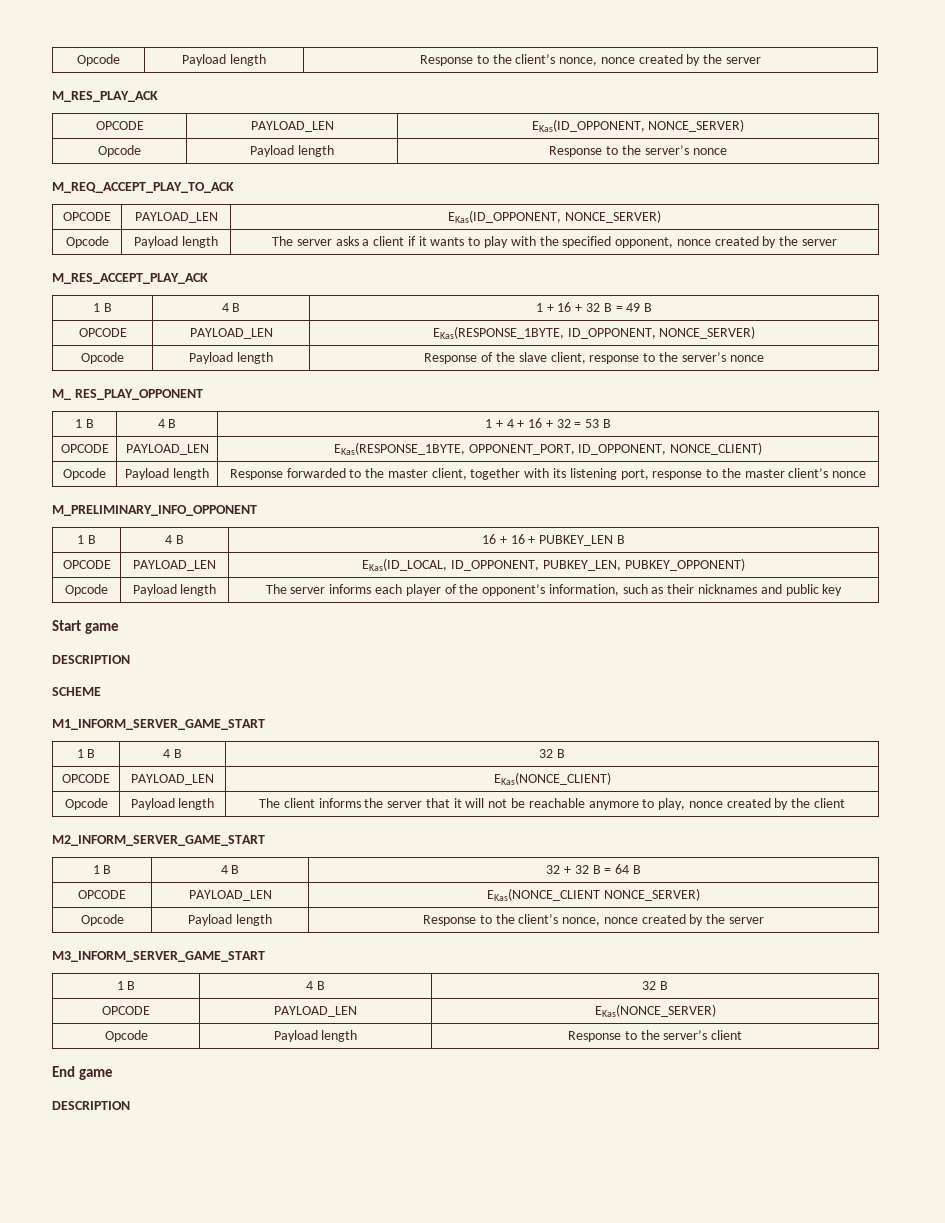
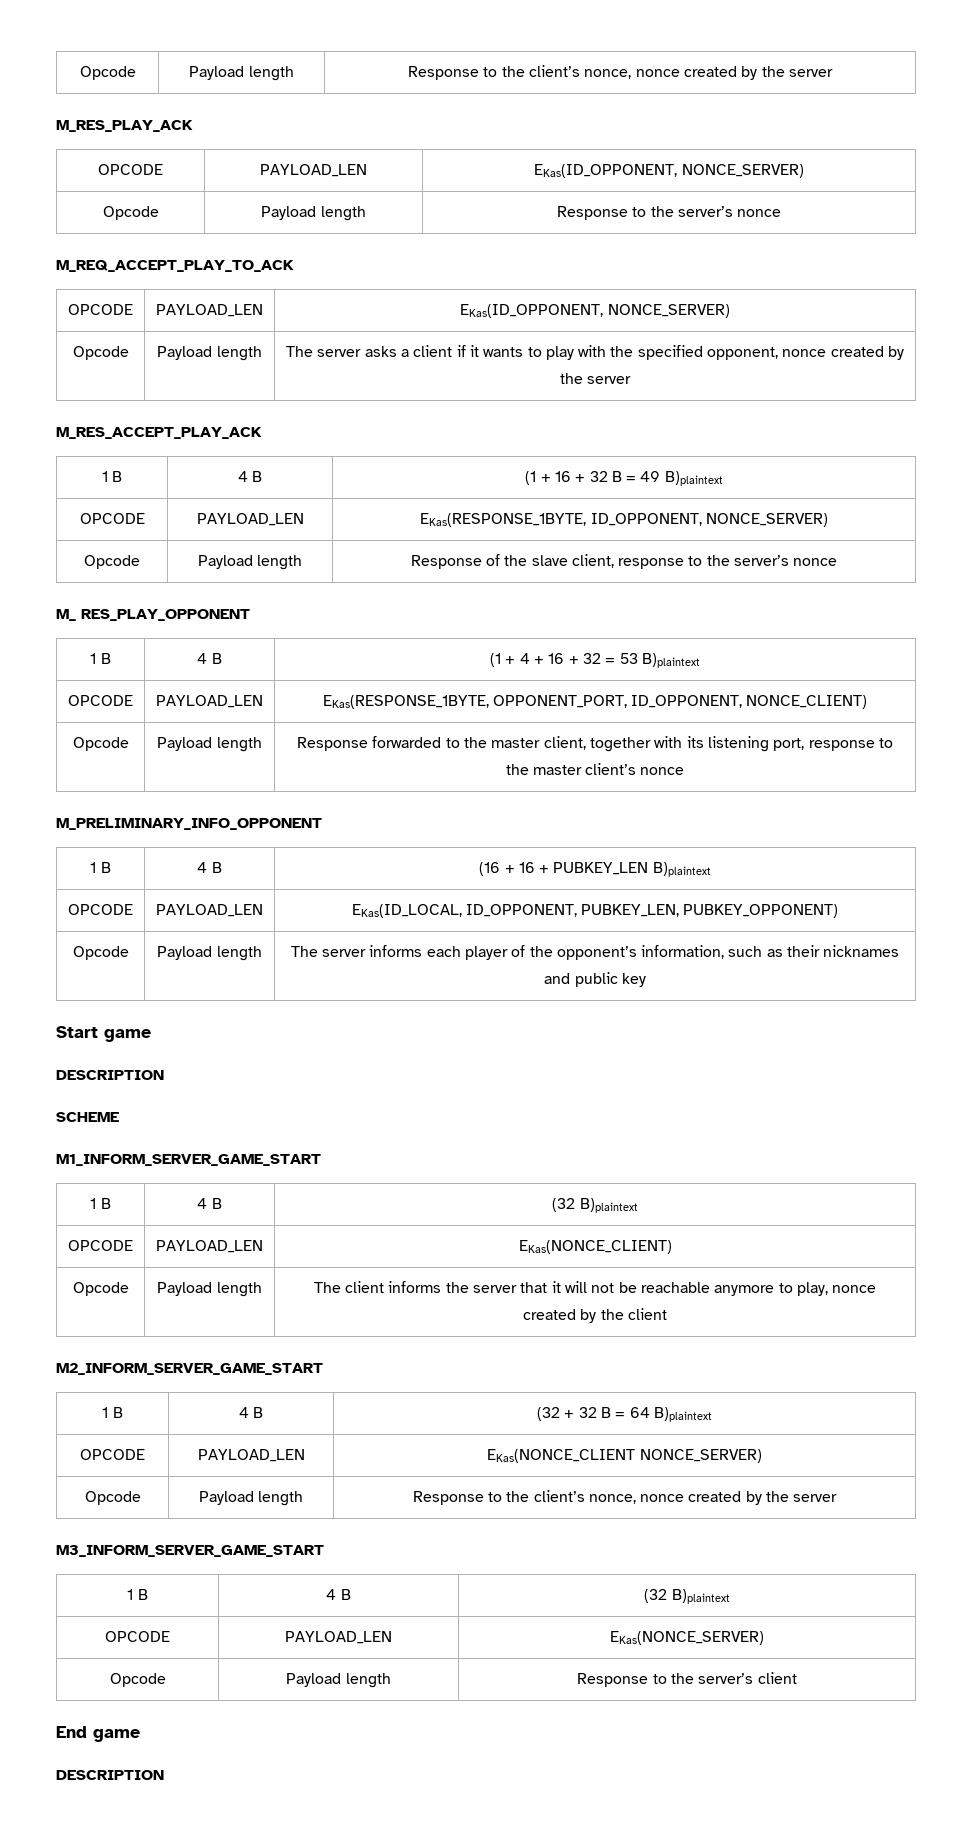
- 1 B | 4 B | 1 + 16 + 32 B = 49 B
+ 1 B | 4 B | (1 + 16 + 32 B = 49 B)plaintext
- 1 B | 4 B | 1 + 4 + 16 + 32 = 53 B
+ 1 B | 4 B | (1 + 4 + 16 + 32 = 53 B)plaintext
- 1 B | 4 B | 16 + 16 + PUBKEY_LEN B
+ 1 B | 4 B | (16 + 16 + PUBKEY_LEN B)plaintext
  M1_INFORM_SERVER_GAME_START
- 1 B | 4 B | 32 B
+ 1 B | 4 B | (32 B)plaintext
- 1 B | 4 B | 32 + 32 B = 64 B
+ 1 B | 4 B | (32 + 32 B = 64 B)plaintext
  M3_INFORM_SERVER_GAME_START
- 1 B | 4 B | 32 B
+ 1 B | 4 B | (32 B)plaintext

